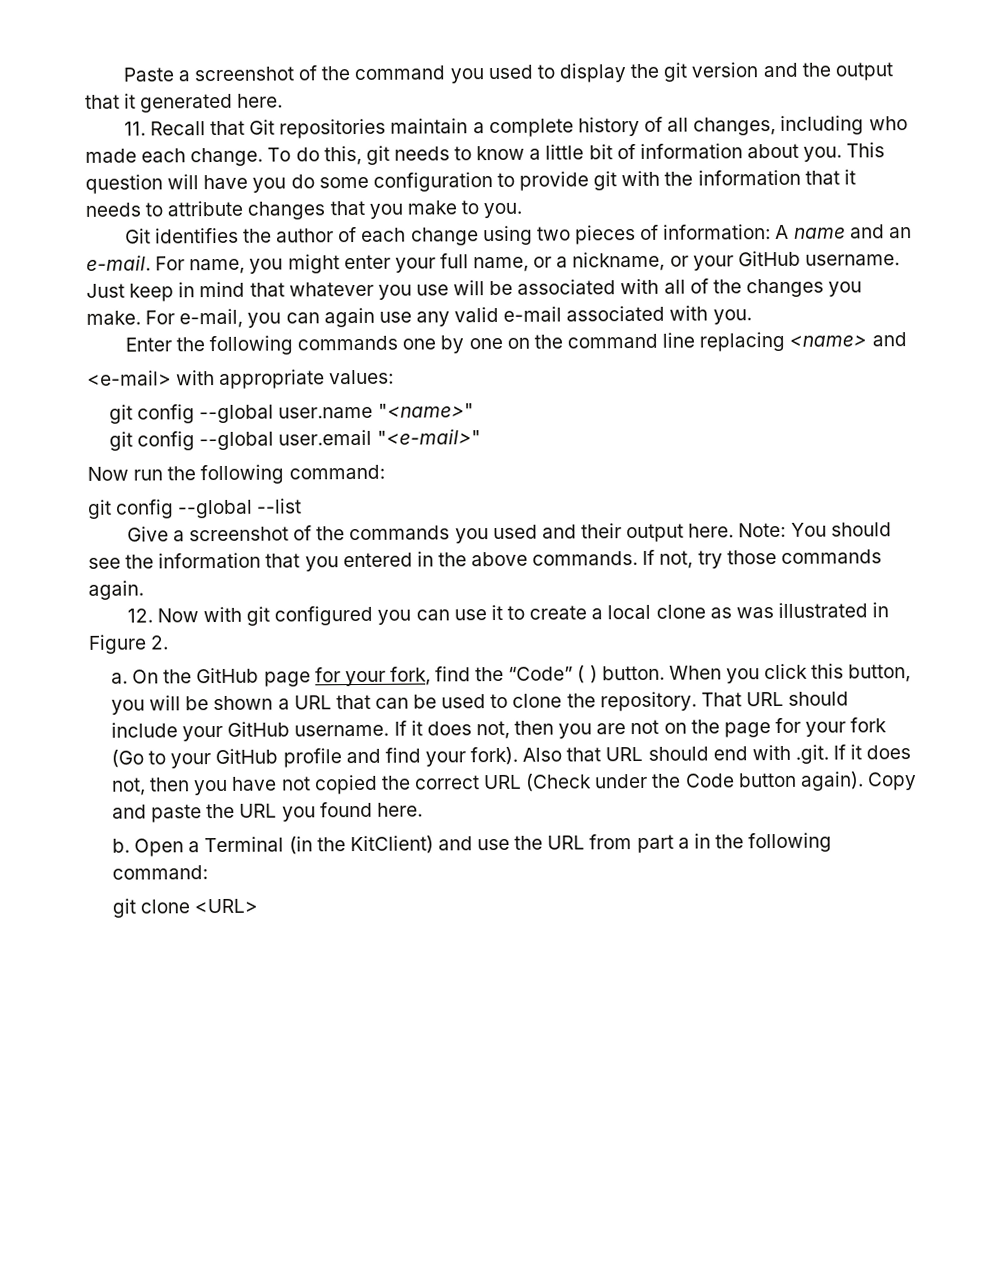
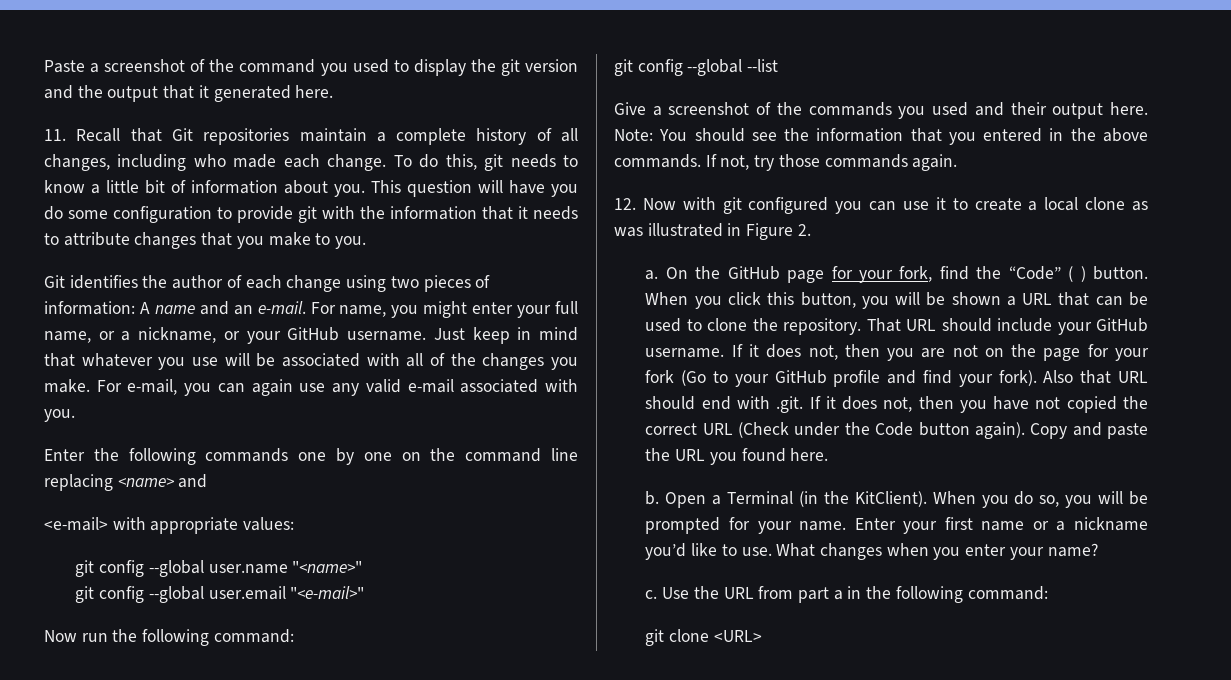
- Open a Terminal (in the KitClient) and use the URL from part a in the following command:
+ Open a Terminal (in the KitClient). When you do so, you will be prompted for your name. Enter your first name or a nickname you’d like to use. What changes when you enter your name?
+ c. Use the URL from part a in the following command:

